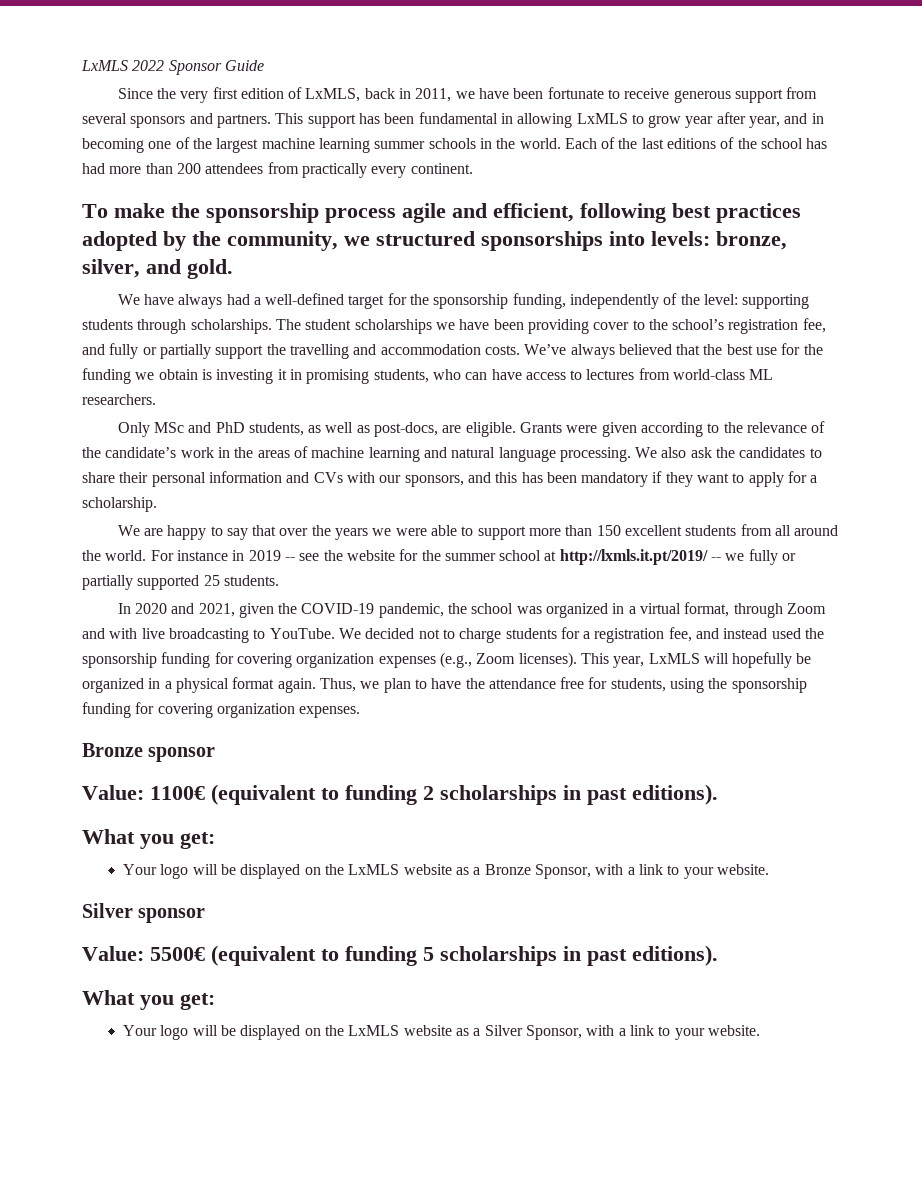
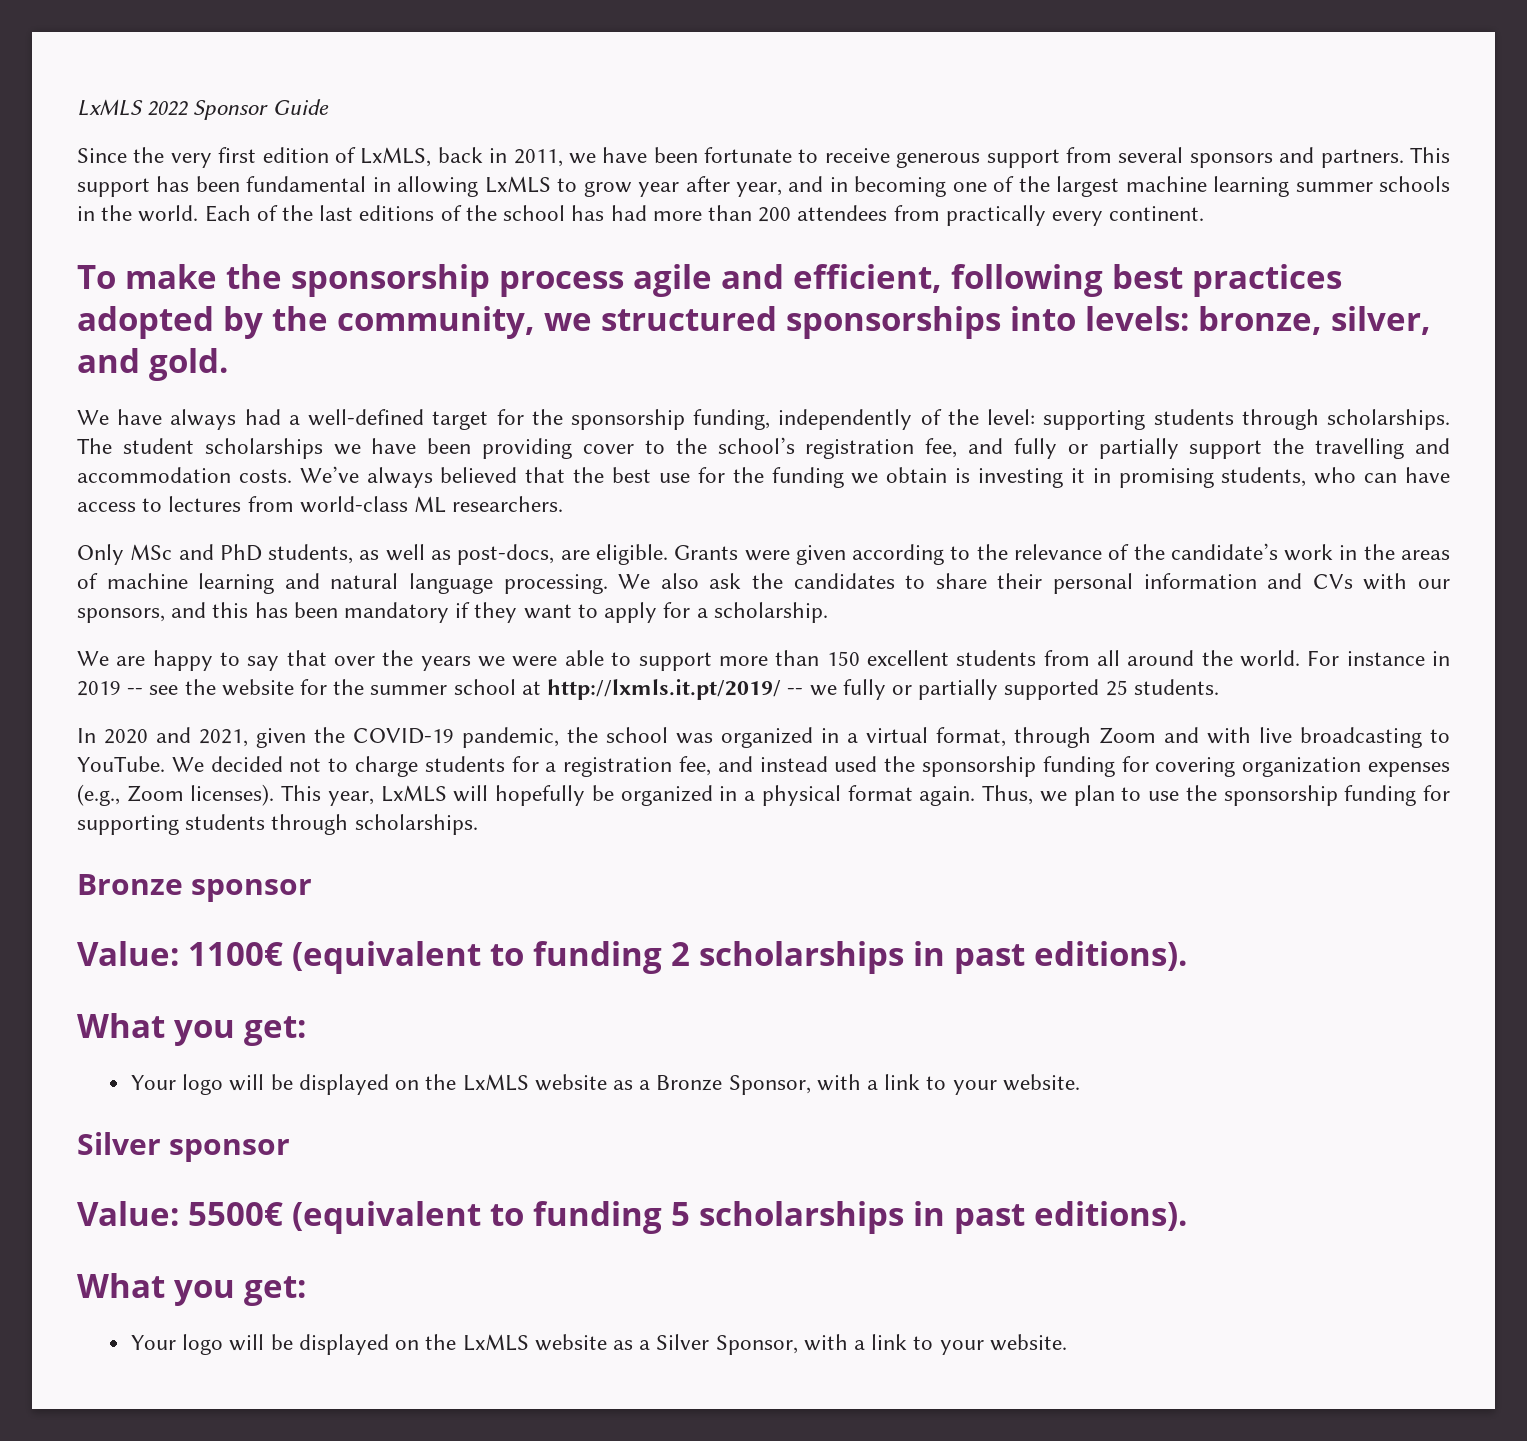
- Thus, we plan to have the attendance free for students, using the sponsorship funding for covering organization expenses.
+ Thus, we plan to use the sponsorship funding for supporting students through scholarships.

